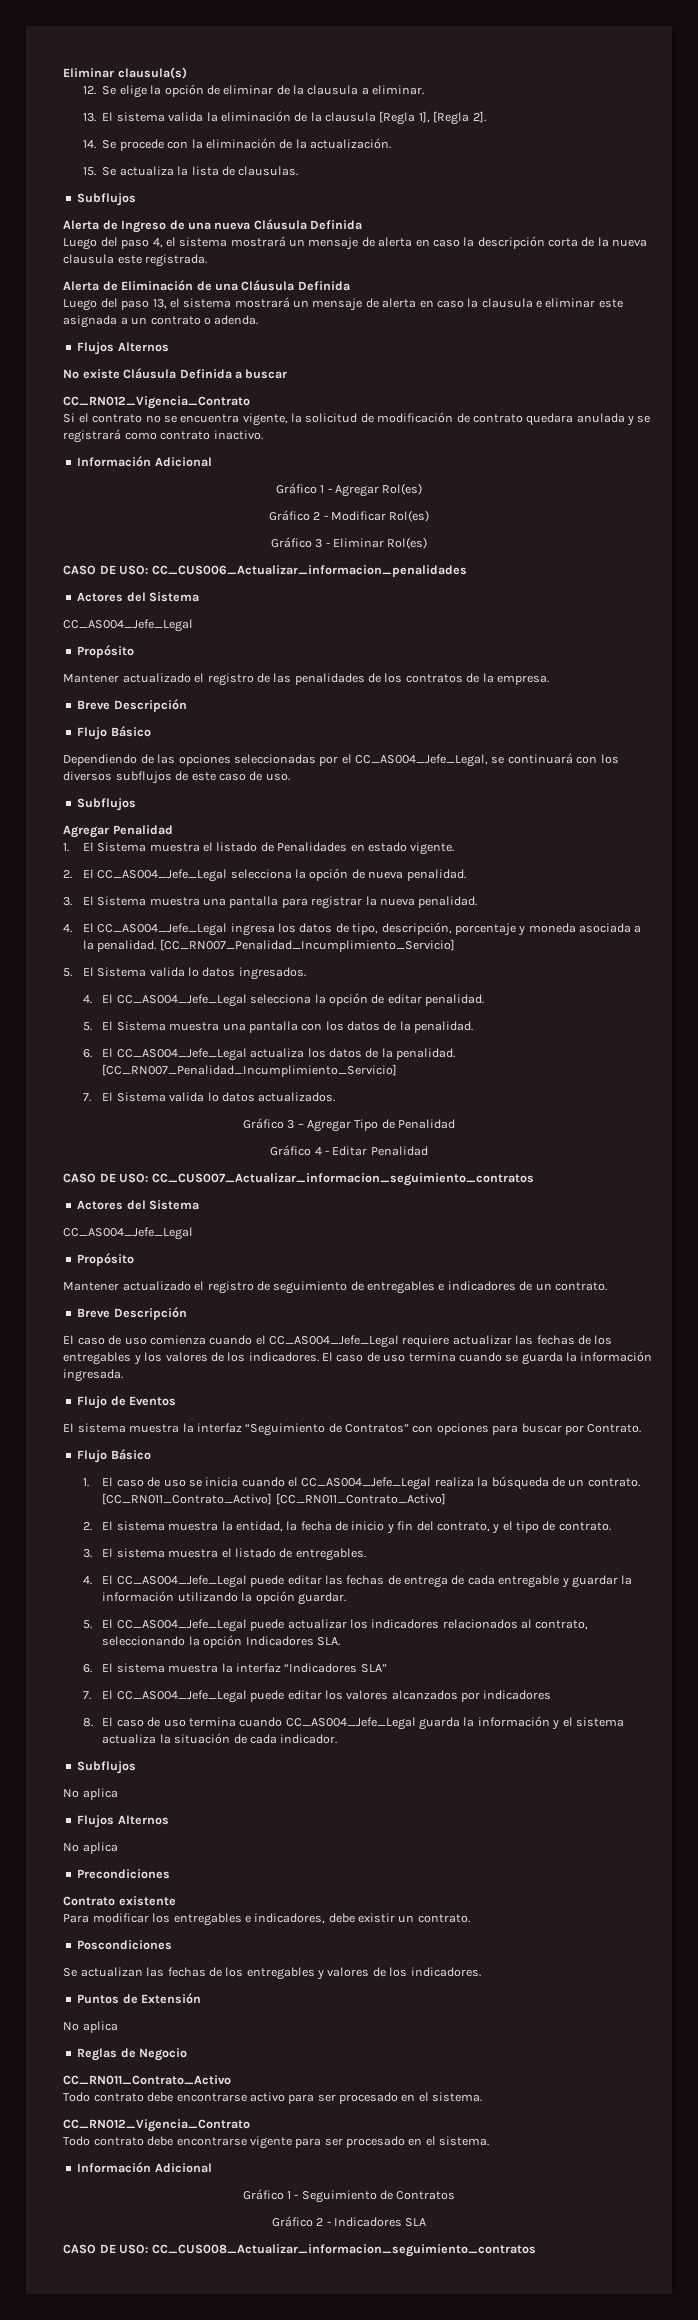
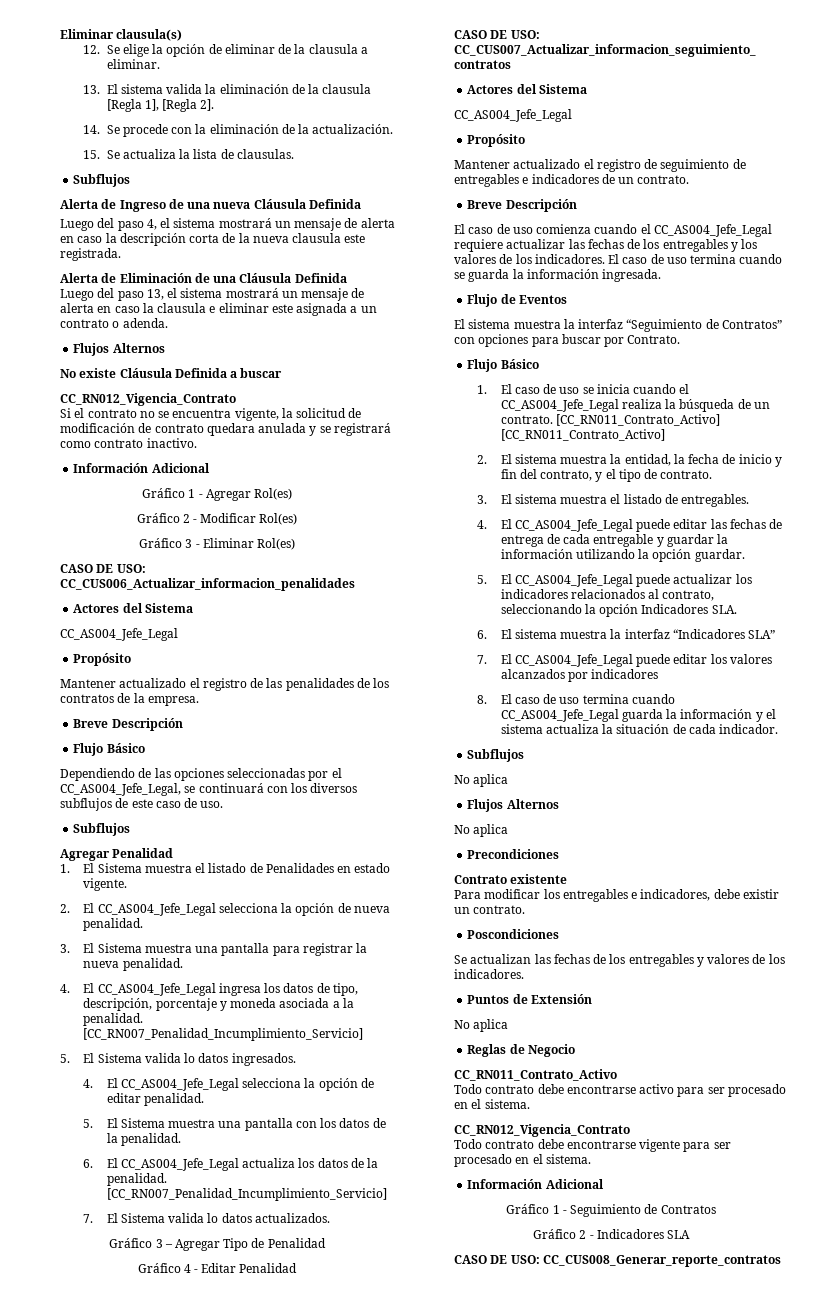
- CASO DE USO: CC_CUS008_Actualizar_informacion_seguimiento_contratos
+ CASO DE USO: CC_CUS008_Generar_reporte_contratos

